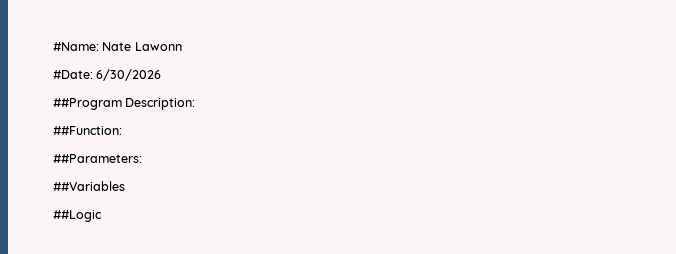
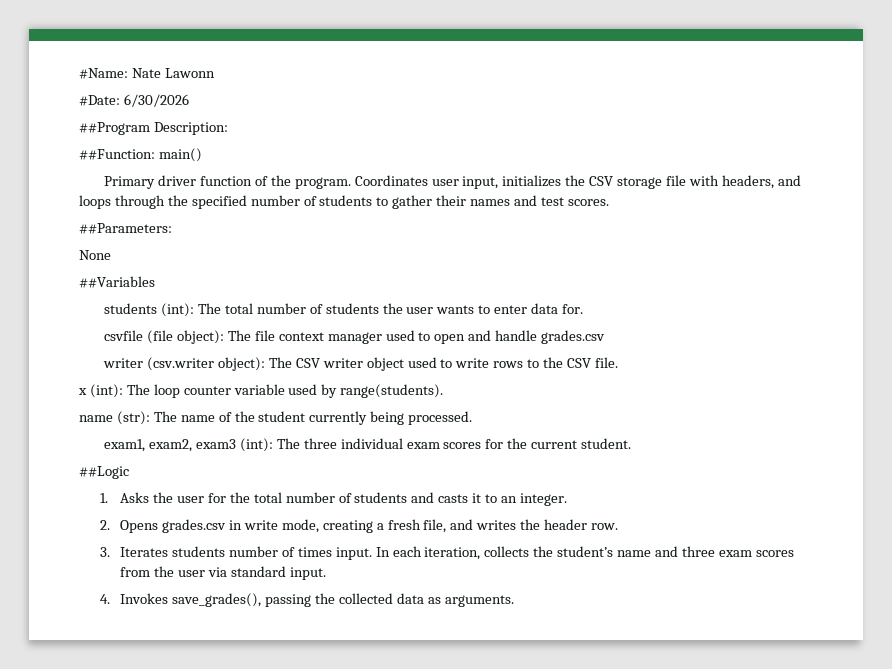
- ##Function:
+ ##Function: main()
+ Primary driver function of the program. Coordinates user input, initializes the CSV storage file with headers, and loops through the specified number of students to gather their names and test scores.
+ None
+ students (int): The total number of students the user wants to enter data for.
+ csvfile (file object): The file context manager used to open and handle grades.csv
+ writer (csv.writer object): The CSV writer object used to write rows to the CSV file.
+ x (int): The loop counter variable used by range(students).
+ name (str): The name of the student currently being processed.
+ exam1, exam2, exam3 (int): The three individual exam scores for the current student.
  ##Logic
+ 1. Asks the user for the total number of students and casts it to an integer.
+ 2. Opens grades.csv in write mode, creating a fresh file, and writes the header row.
+ 3. Iterates students number of times input. In each iteration, collects the student’s name and three exam scores from the user via standard input.
+ 4. Invokes save_grades(), passing the collected data as arguments.

